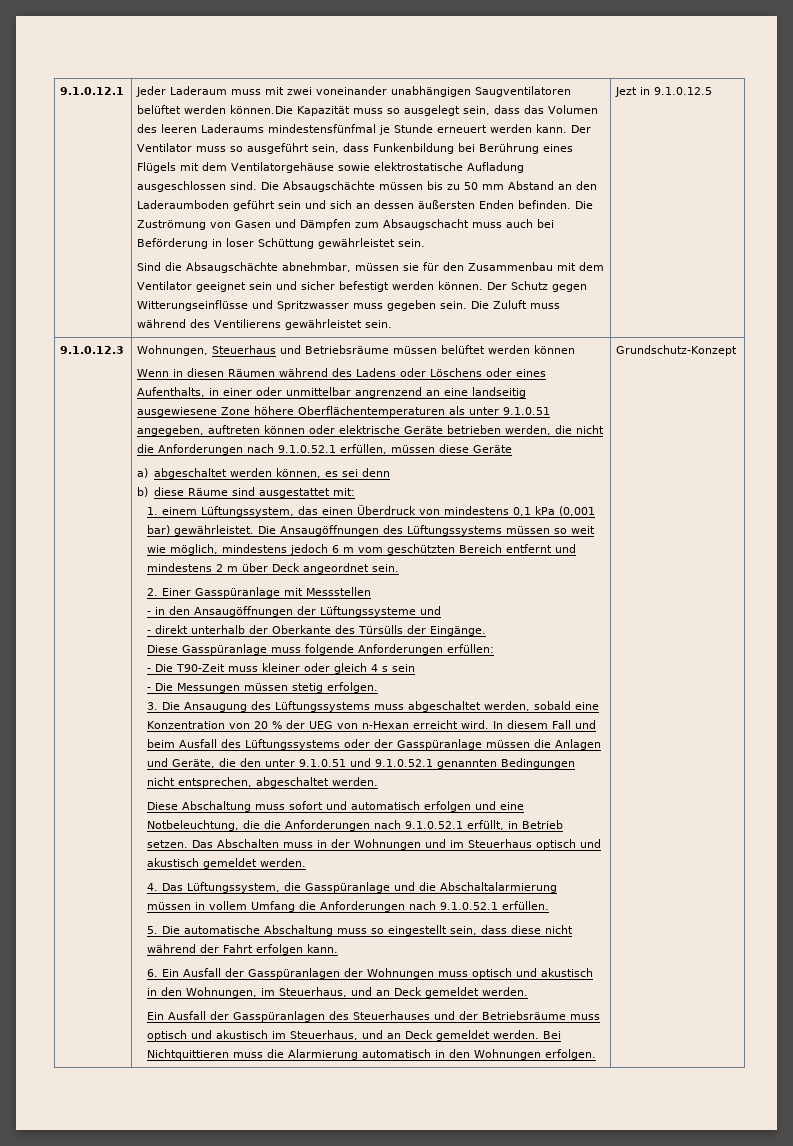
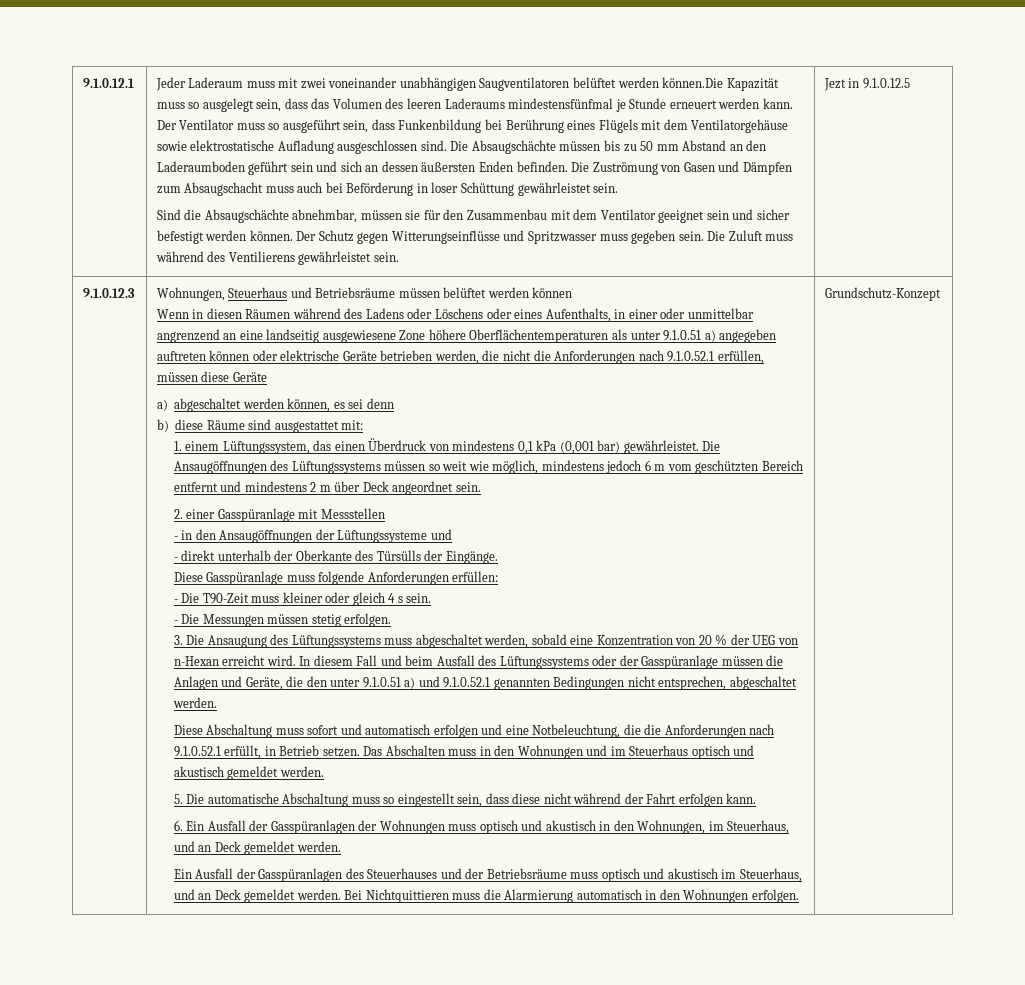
- Wenn in diesen Räumen während des Ladens oder Löschens oder eines Aufenthalts, in einer oder unmittelbar angrenzend an eine landseitig ausgewiesene Zone höhere Oberflächentemperaturen als unter 9.1.0.51 angegeben, auftreten können oder elektrische Geräte betrieben werden, die nicht die Anforderungen nach 9.1.0.52.1 erfüllen, müssen diese Geräte
+ Wenn in diesen Räumen während des Ladens oder Löschens oder eines Aufenthalts, in einer oder unmittelbar angrenzend an eine landseitig ausgewiesene Zone höhere Oberflächentemperaturen als unter 9.1.0.51 a) angegeben auftreten können oder elektrische Geräte betrieben werden, die nicht die Anforderungen nach 9.1.0.52.1 erfüllen, müssen diese Geräte
- 2. Einer Gasspüranlage mit Messstellen
+ 2. einer Gasspüranlage mit Messstellen
- - Die T90-Zeit muss kleiner oder gleich 4 s sein
+ - Die T90-Zeit muss kleiner oder gleich 4 s sein.
- In diesem Fall und beim Ausfall des Lüftungssystems oder der Gasspüranlage müssen die Anlagen und Geräte, die den unter 9.1.0.51 und 9.1.0.52.1 genannten Bedingungen nicht entsprechen, abgeschaltet werden.
+ In diesem Fall und beim Ausfall des Lüftungssystems oder der Gasspüranlage müssen die Anlagen und Geräte, die den unter 9.1.0.51 a) und 9.1.0.52.1 genannten Bedingungen nicht entsprechen, abgeschaltet werden.
- Das Abschalten muss in der Wohnungen und im Steuerhaus optisch und akustisch gemeldet werden.
+ Das Abschalten muss in den Wohnungen und im Steuerhaus optisch und akustisch gemeldet werden.
- 4. Das Lüftungssystem, die Gasspüranlage und die Abschaltalarmierung müssen in vollem Umfang die Anforderungen nach 9.1.0.52.1 erfüllen.

